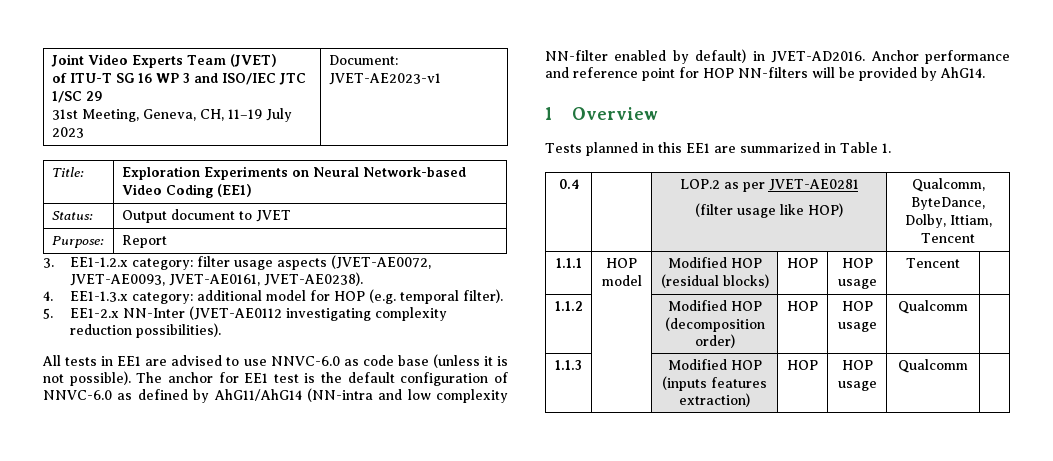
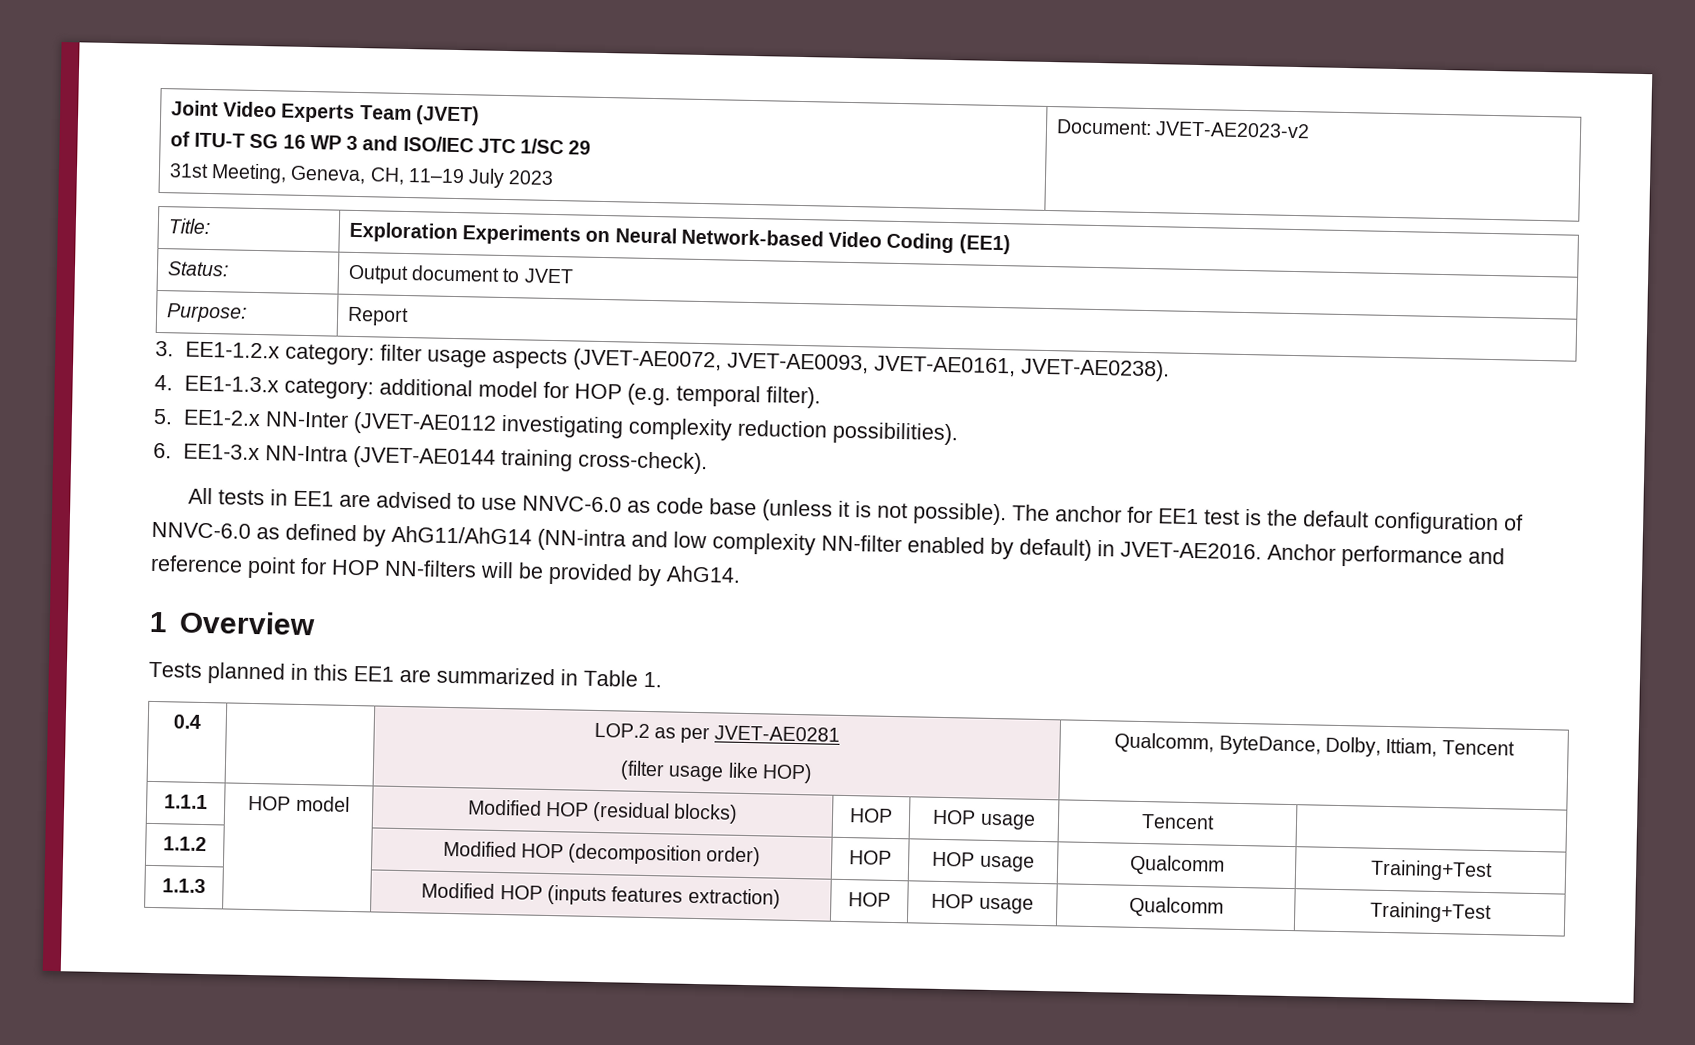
  Joint Video Experts Team (JVET)
  of ITU-T SG 16 WP 3 and ISO/IEC JTC 1/SC 29
- 31st Meeting, Geneva, CH, 11–19 July 2023 | Document: JVET-AE2023-v1
+ 31st Meeting, Geneva, CH, 11–19 July 2023 | Document: JVET-AE2023-v2
+ 6. EE1-3.x NN-Intra (JVET-AE0144 training cross-check).
- The anchor for EE1 test is the default configuration of NNVC-6.0 as defined by AhG11/AhG14 (NN-intra and low complexity NN-filter enabled by default) in JVET-AD2016.
+ The anchor for EE1 test is the default configuration of NNVC-6.0 as defined by AhG11/AhG14 (NN-intra and low complexity NN-filter enabled by default) in JVET-AE2016.
- 1.1.2 | | Modified HOP (decomposition order) | HOP | HOP usage | Qualcomm |
+ 1.1.2 | | Modified HOP (decomposition order) | HOP | HOP usage | Qualcomm | Training+Test
- 1.1.3 | | Modified HOP (inputs features extraction) | HOP | HOP usage | Qualcomm |
+ 1.1.3 | | Modified HOP (inputs features extraction) | HOP | HOP usage | Qualcomm | Training+Test

